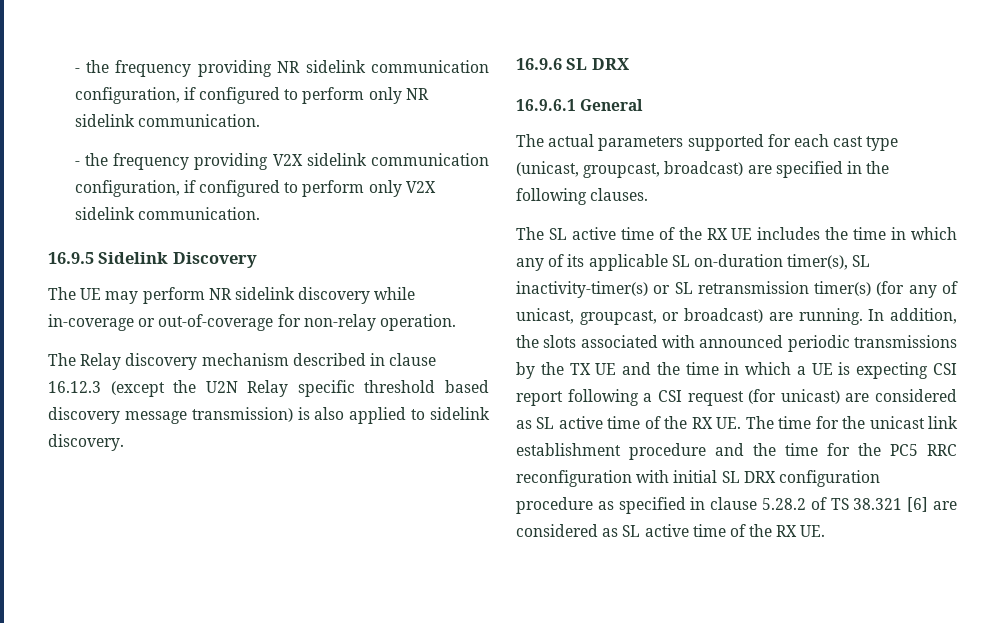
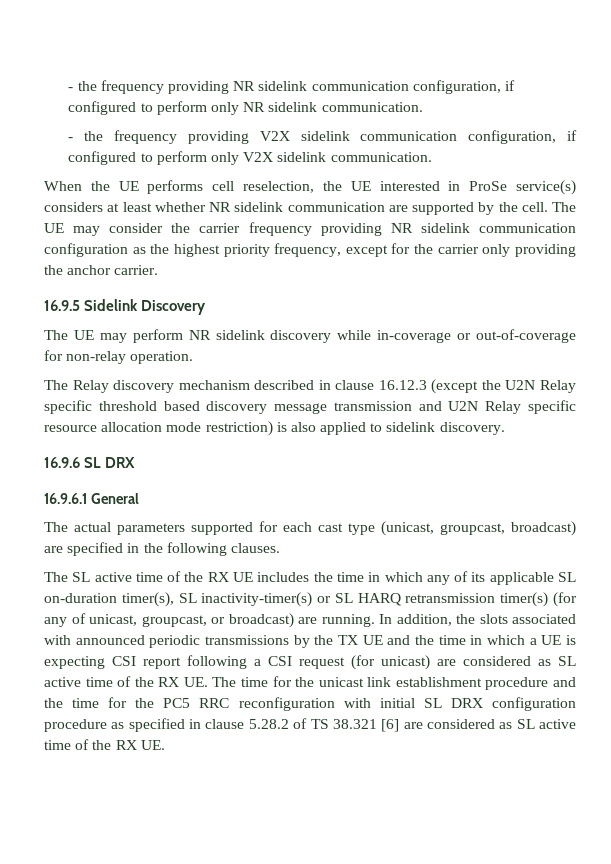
+ When the UE performs cell reselection, the UE interested in ProSe service(s) considers at least whether NR sidelink communication are supported by the cell. The UE may consider the carrier frequency providing NR sidelink communication configuration as the highest priority frequency, except for the carrier only providing the anchor carrier.
- The Relay discovery mechanism described in clause 16.12.3 (except the U2N Relay specific threshold based discovery message transmission) is also applied to sidelink discovery.
+ The Relay discovery mechanism described in clause 16.12.3 (except the U2N Relay specific threshold based discovery message transmission and U2N Relay specific resource allocation mode restriction) is also applied to sidelink discovery.
- The SL active time of the RX UE includes the time in which any of its applicable SL on-duration timer(s), SL inactivity-timer(s) or SL retransmission timer(s) (for any of unicast, groupcast, or broadcast) are running.
+ The SL active time of the RX UE includes the time in which any of its applicable SL on-duration timer(s), SL inactivity-timer(s) or SL HARQ retransmission timer(s) (for any of unicast, groupcast, or broadcast) are running.

